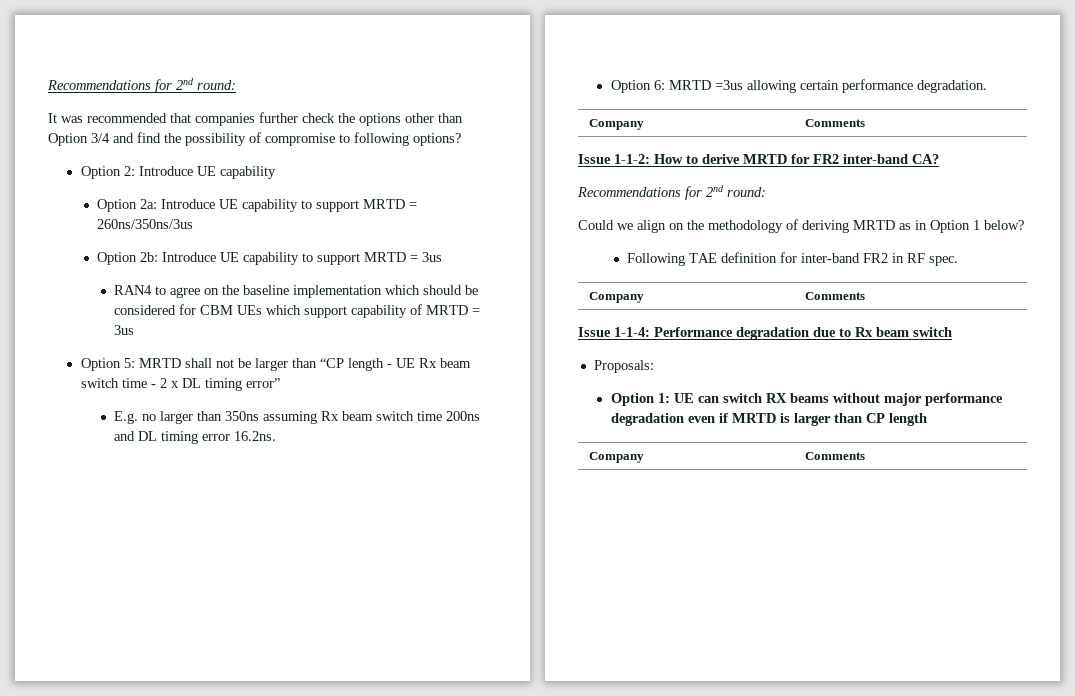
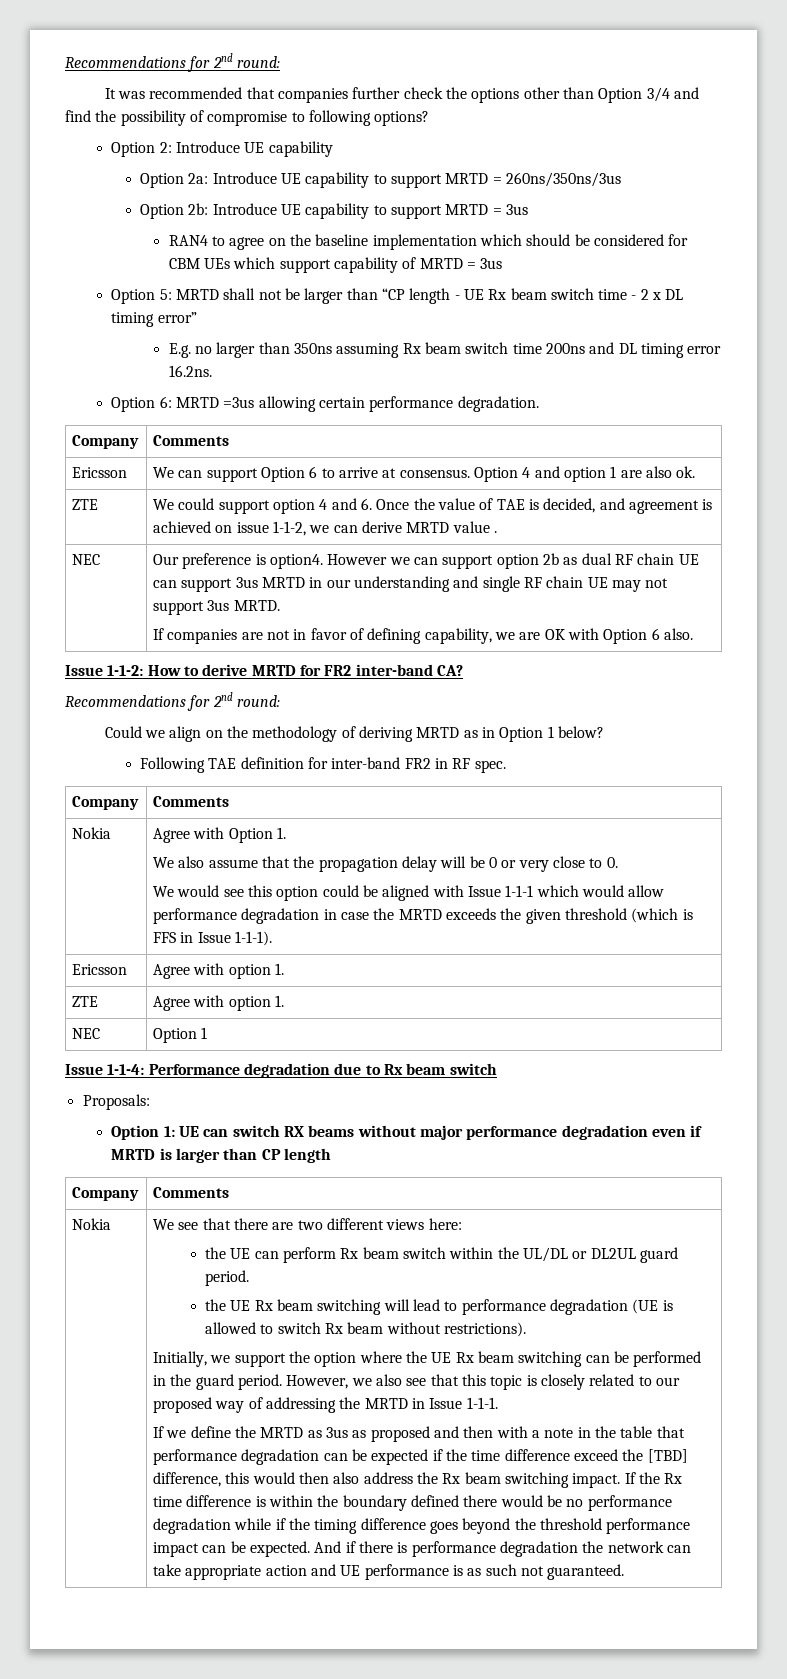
+ Ericsson | We can support Option 6 to arrive at consensus. Option 4 and option 1 are also ok.
+ ZTE | We could support option 4 and 6. Once the value of TAE is decided, and agreement is achieved on issue 1-1-2, we can derive MRTD value .
+ NEC | Our preference is option4. However we can support option 2b as dual RF chain UE can support 3us MRTD in our understanding and single RF chain UE may not support 3us MRTD.
+ If companies are not in favor of defining capability, we are OK with Option 6 also.
+ Nokia | Agree with Option 1.
+ We also assume that the propagation delay will be 0 or very close to 0.
+ We would see this option could be aligned with Issue 1-1-1 which would allow performance degradation in case the MRTD exceeds the given threshold (which is FFS in Issue 1-1-1).
+ Ericsson | Agree with option 1.
+ ZTE | Agree with option 1.
+ NEC | Option 1
+ Nokia | We see that there are two different views here:
+ the UE can perform Rx beam switch within the UL/DL or DL2UL guard period.
+ the UE Rx beam switching will lead to performance degradation (UE is allowed to switch Rx beam without restrictions).
+ Initially, we support the option where the UE Rx beam switching can be performed in the guard period. However, we also see that this topic is closely related to our proposed way of addressing the MRTD in Issue 1-1-1.
+ If we define the MRTD as 3us as proposed and then with a note in the table that performance degradation can be expected if the time difference exceed the [TBD] difference, this would then also address the Rx beam switching impact. If the Rx time difference is within the boundary defined there would be no performance degradation while if the timing difference goes beyond the threshold performance impact can be expected. And if there is performance degradation the network can take appropriate action and UE performance is as such not guaranteed.

